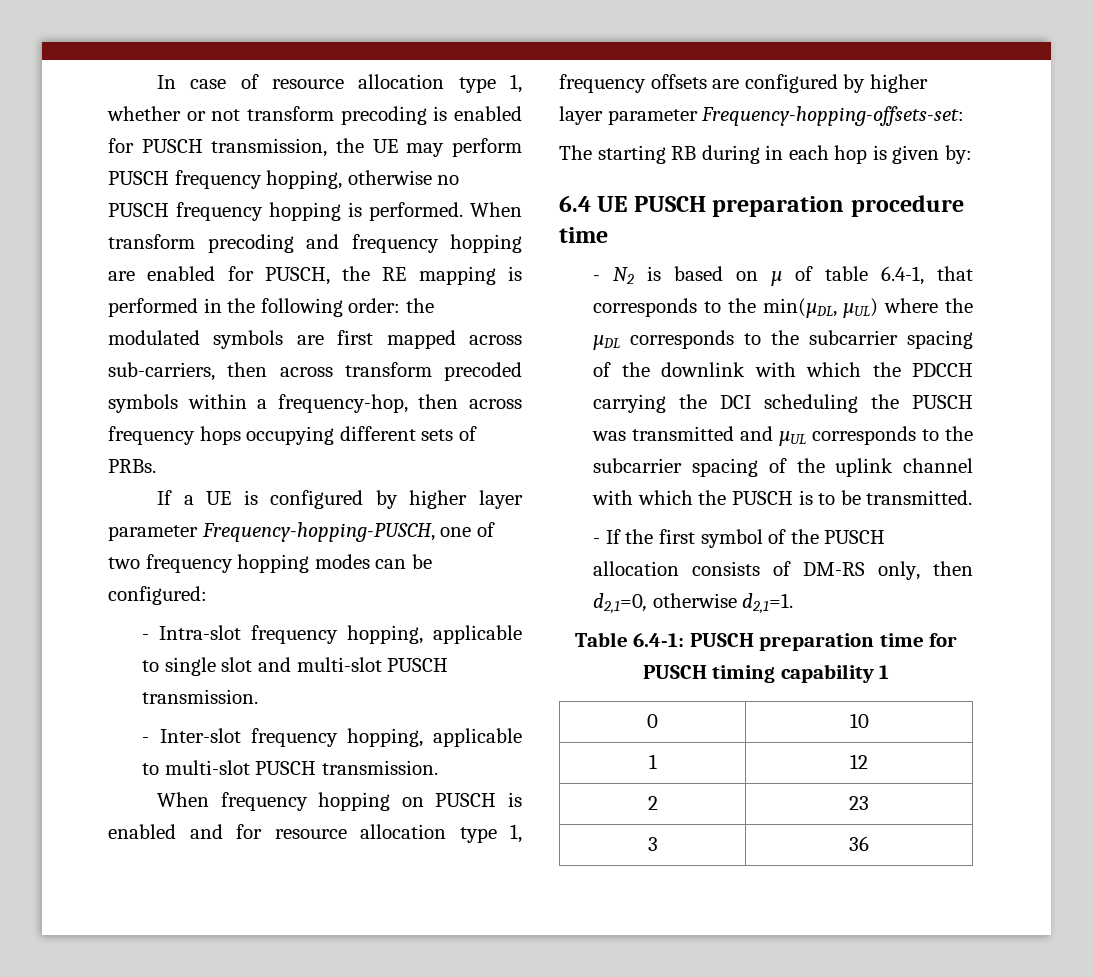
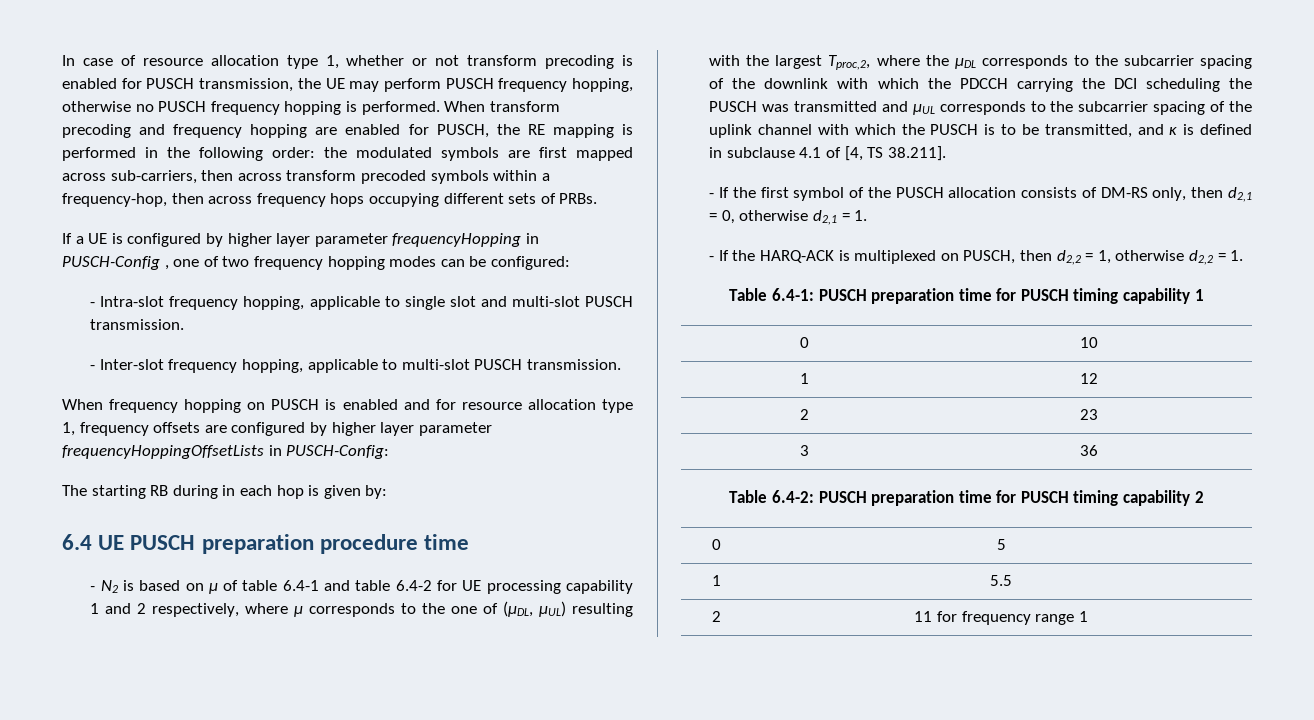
- If a UE is configured by higher layer parameter Frequency-hopping-PUSCH, one of two frequency hopping modes can be configured:
+ If a UE is configured by higher layer parameter frequencyHopping in PUSCH-Config , one of two frequency hopping modes can be configured:
- When frequency hopping on PUSCH is enabled and for resource allocation type 1, frequency offsets are configured by higher layer parameter Frequency-hopping-offsets-set:
+ When frequency hopping on PUSCH is enabled and for resource allocation type 1, frequency offsets are configured by higher layer parameter frequencyHoppingOffsetLists in PUSCH-Config:
- - N2 is based on µ of table 6.4-1, that corresponds to the min(µDL, µUL) where the µDL corresponds to the subcarrier spacing of the downlink with which the PDCCH carrying the DCI scheduling the PUSCH was transmitted and µUL corresponds to the subcarrier spacing of the uplink channel with which the PUSCH is to be transmitted.
+ - N2 is based on µ of table 6.4-1 and table 6.4-2 for UE processing capability 1 and 2 respectively, where µ corresponds to the one of (µDL, µUL) resulting with the largest Tproc,2, where the µDL corresponds to the subcarrier spacing of the downlink with which the PDCCH carrying the DCI scheduling the PUSCH was transmitted and µUL corresponds to the subcarrier spacing of the uplink channel with which the PUSCH is to be transmitted, and κ is defined in subclause 4.1 of [4, TS 38.211].
- - If the first symbol of the PUSCH allocation consists of DM-RS only, then d2,1=0, otherwise d2,1=1.
+ - If the first symbol of the PUSCH allocation consists of DM-RS only, then d2,1 = 0, otherwise d2,1 = 1.
+ - If the HARQ-ACK is multiplexed on PUSCH, then d2,2 = 1, otherwise d2,2 = 1.
+ Table 6.4-2: PUSCH preparation time for PUSCH timing capability 2
+ 0 | 5
+ 1 | 5.5
+ 2 | 11 for frequency range 1

